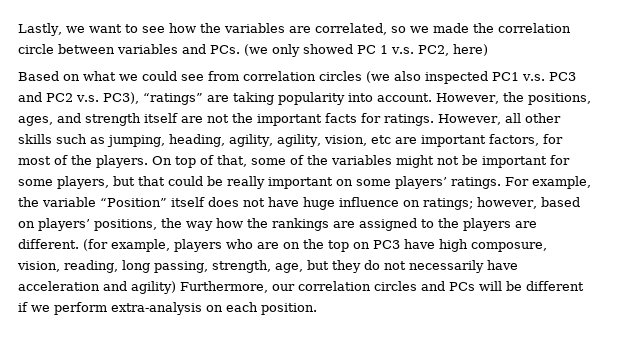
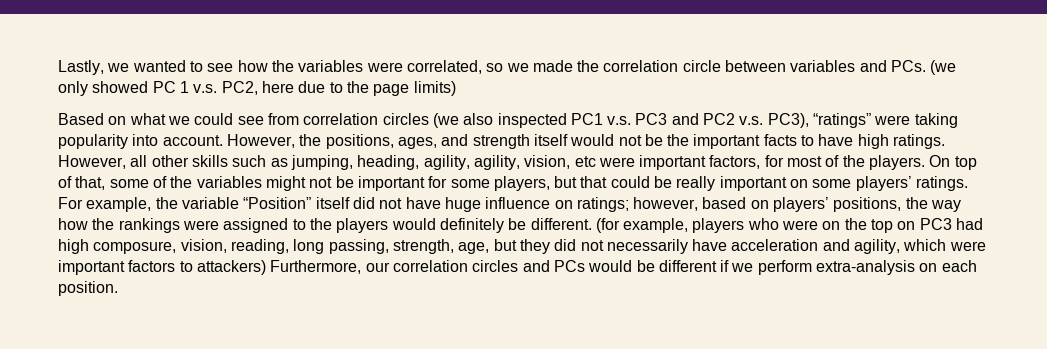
- Lastly, we want to see how the variables are correlated, so we made the correlation circle between variables and PCs. (we only showed PC 1 v.s. PC2, here)
+ Lastly, we wanted to see how the variables were correlated, so we made the correlation circle between variables and PCs. (we only showed PC 1 v.s. PC2, here due to the page limits)
- Based on what we could see from correlation circles (we also inspected PC1 v.s. PC3 and PC2 v.s. PC3), “ratings” are taking popularity into account.
+ Based on what we could see from correlation circles (we also inspected PC1 v.s. PC3 and PC2 v.s. PC3), “ratings” were taking popularity into account.
- However, the positions, ages, and strength itself are not the important facts for ratings.
+ However, the positions, ages, and strength itself would not be the important facts to have high ratings.
- However, all other skills such as jumping, heading, agility, agility, vision, etc are important factors, for most of the players.
+ However, all other skills such as jumping, heading, agility, agility, vision, etc were important factors, for most of the players.
- For example, the variable “Position” itself does not have huge influence on ratings; however, based on players’ positions, the way how the rankings are assigned to the players are different.
+ For example, the variable “Position” itself did not have huge influence on ratings; however, based on players’ positions, the way how the rankings were assigned to the players would definitely be different.
- (for example, players who are on the top on PC3 have high composure, vision, reading, long passing, strength, age, but they do not necessarily have acceleration and agility) Furthermore, our correlation circles and PCs will be different if we perform extra-analysis on each position.
+ (for example, players who were on the top on PC3 had high composure, vision, reading, long passing, strength, age, but they did not necessarily have acceleration and agility, which were important factors to attackers) Furthermore, our correlation circles and PCs would be different if we perform extra-analysis on each position.

